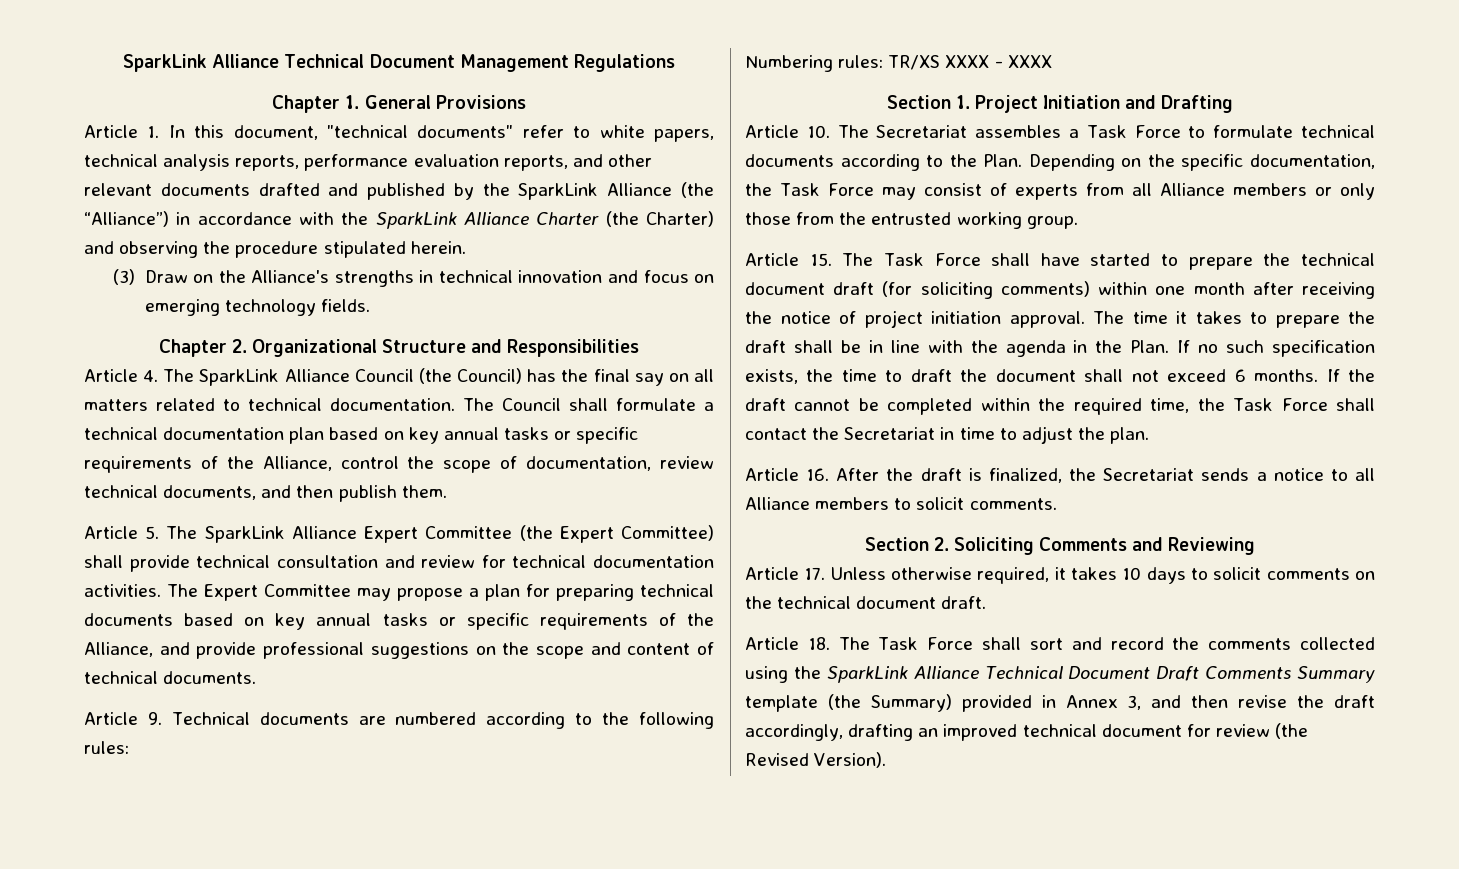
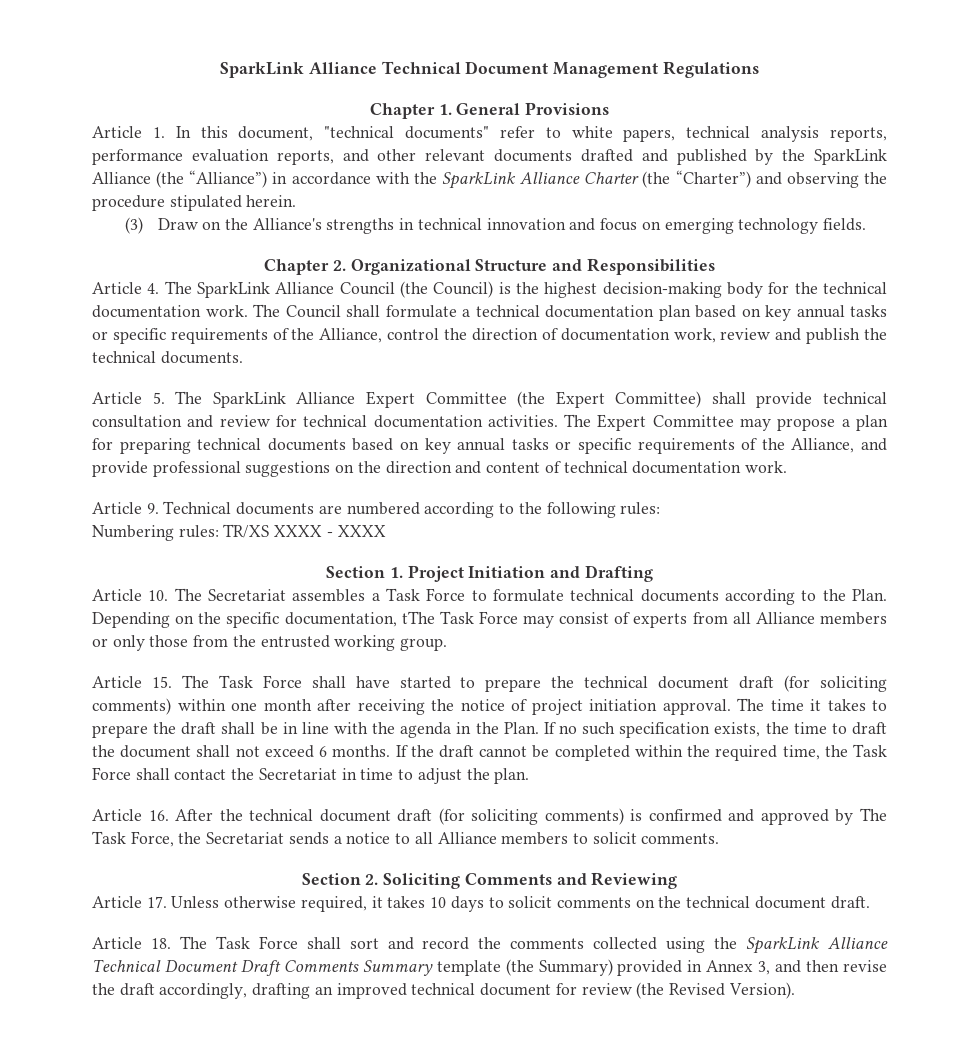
- Article 1. In this document, "technical documents" refer to white papers, technical analysis reports, performance evaluation reports, and other relevant documents drafted and published by the SparkLink Alliance (the “Alliance”) in accordance with the SparkLink Alliance Charter (the Charter) and observing the procedure stipulated herein.
+ Article 1. In this document, "technical documents" refer to white papers, technical analysis reports, performance evaluation reports, and other relevant documents drafted and published by the SparkLink Alliance (the “Alliance”) in accordance with the SparkLink Alliance Charter (the “Charter”) and observing the procedure stipulated herein.
- Article 4. The SparkLink Alliance Council (the Council) has the final say on all matters related to technical documentation.
+ Article 4. The SparkLink Alliance Council (the Council) is the highest decision-making body for the technical documentation work.
- The Council shall formulate a technical documentation plan based on key annual tasks or specific requirements of the Alliance, control the scope of documentation, review technical documents, and then publish them.
+ The Council shall formulate a technical documentation plan based on key annual tasks or specific requirements of the Alliance, control the direction of documentation work, review and publish the technical documents.
- The Expert Committee may propose a plan for preparing technical documents based on key annual tasks or specific requirements of the Alliance, and provide professional suggestions on the scope and content of technical documents.
+ The Expert Committee may propose a plan for preparing technical documents based on key annual tasks or specific requirements of the Alliance, and provide professional suggestions on the direction and content of technical documentation work.
- Depending on the specific documentation, the Task Force may consist of experts from all Alliance members or only those from the entrusted working group.
+ Depending on the specific documentation, tThe Task Force may consist of experts from all Alliance members or only those from the entrusted working group.
- Article 16. After the draft is finalized, the Secretariat sends a notice to all Alliance members to solicit comments.
+ Article 16. After the technical document draft (for soliciting comments) is confirmed and approved by The Task Force, the Secretariat sends a notice to all Alliance members to solicit comments.

